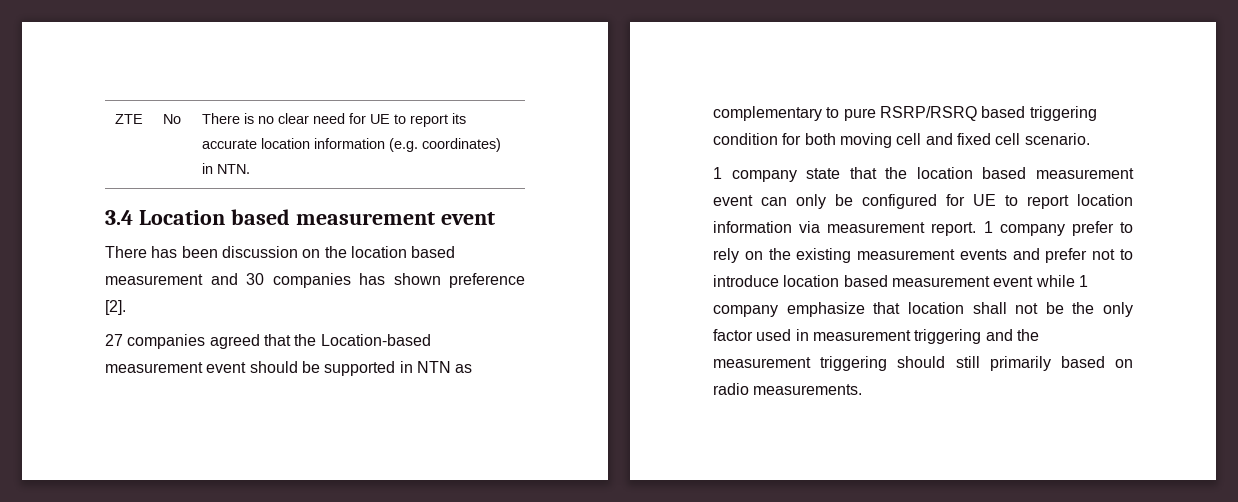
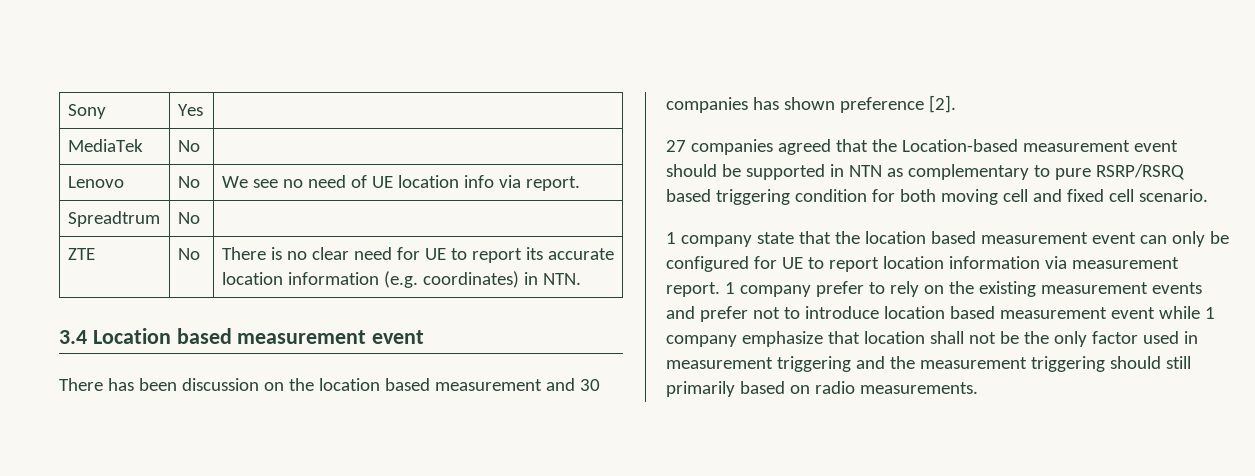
+ Sony | Yes |
+ MediaTek | No |
+ Lenovo | No | We see no need of UE location info via report.
+ Spreadtrum | No |

